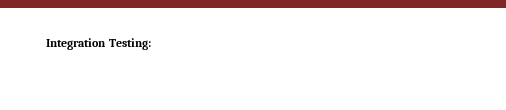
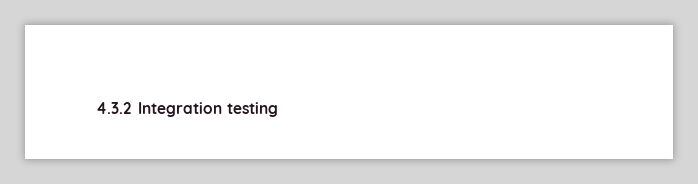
- Integration Testing:
+ 4.3.2 Integration testing

